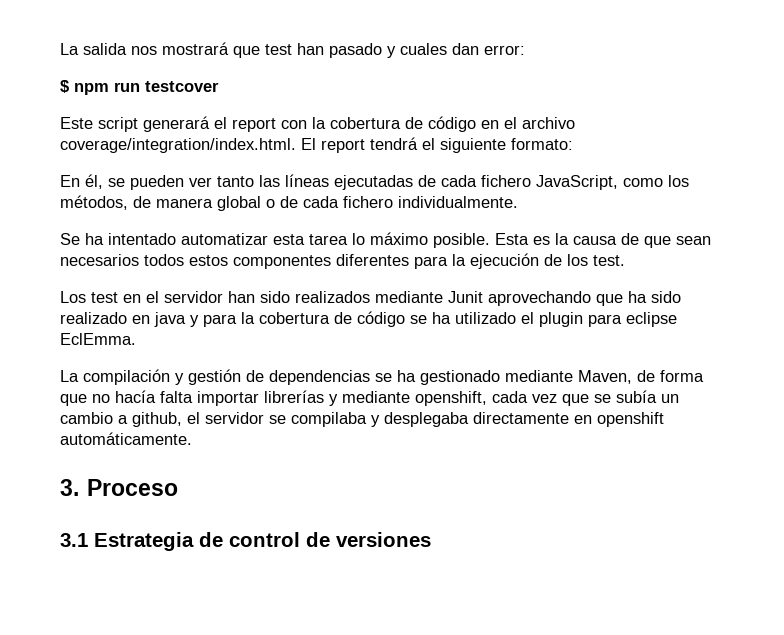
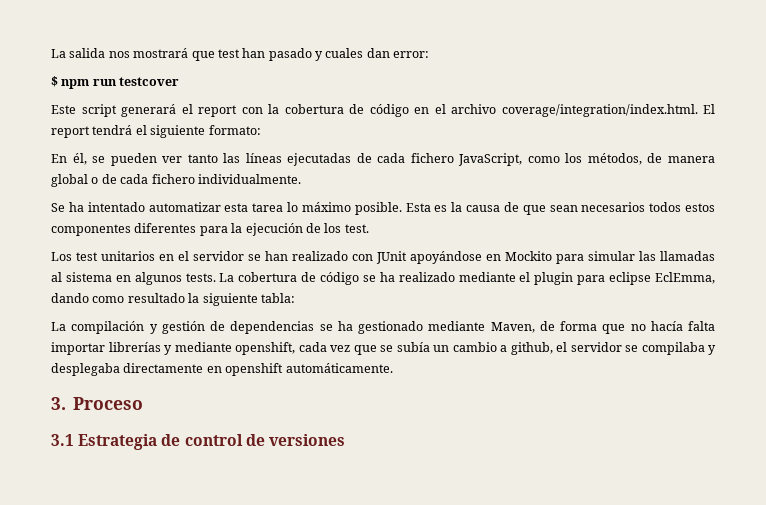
- Los test en el servidor han sido realizados mediante Junit aprovechando que ha sido realizado en java y para la cobertura de código se ha utilizado el plugin para eclipse EclEmma.
+ Los test unitarios en el servidor se han realizado con JUnit apoyándose en Mockito para simular las llamadas al sistema en algunos tests. La cobertura de código se ha realizado mediante el plugin para eclipse EclEmma, dando como resultado la siguiente tabla:

